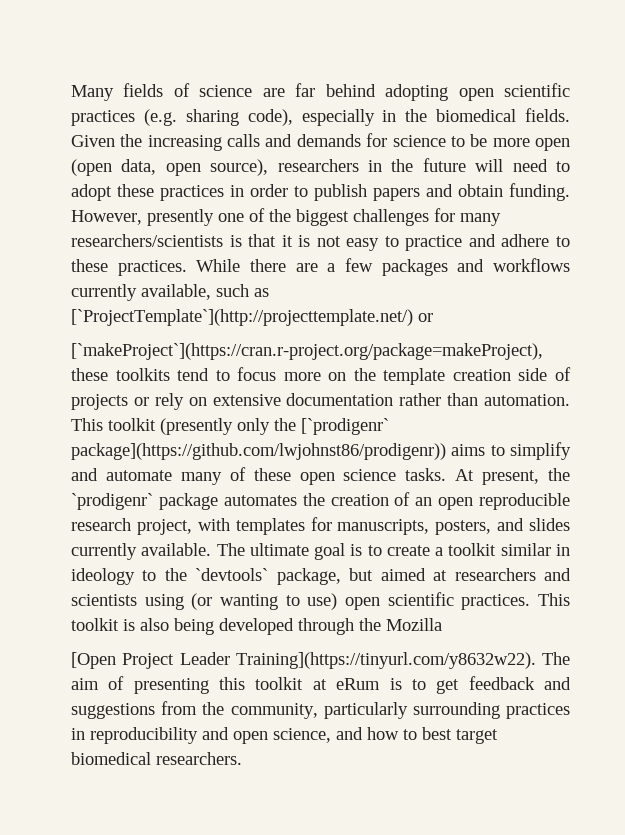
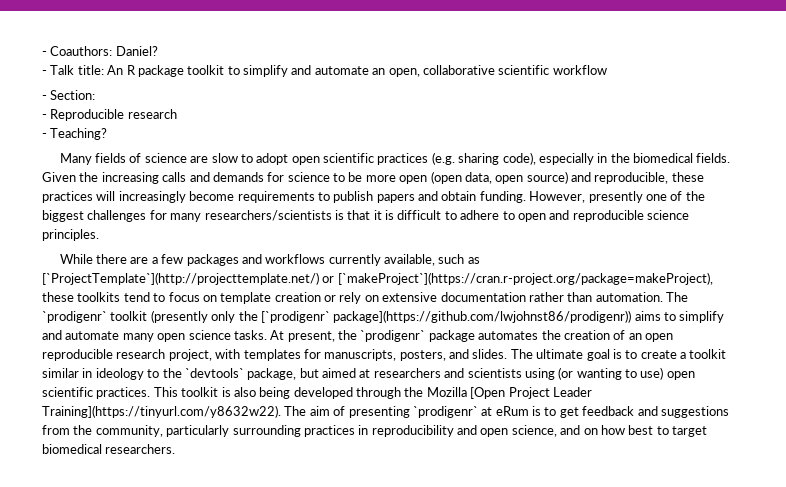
+ - Coauthors: Daniel?
+ - Talk title: An R package toolkit to simplify and automate an open, collaborative scientific workflow
+ - Section:
+ - Reproducible research
+ - Teaching?
- Many fields of science are far behind adopting open scientific practices (e.g. sharing code), especially in the biomedical fields.
+ Many fields of science are slow to adopt open scientific practices (e.g. sharing code), especially in the biomedical fields.
- Given the increasing calls and demands for science to be more open (open data, open source), researchers in the future will need to adopt these practices in order to publish papers and obtain funding.
+ Given the increasing calls and demands for science to be more open (open data, open source) and reproducible, these practices will increasingly become requirements to publish papers and obtain funding.
- However, presently one of the biggest challenges for many researchers/scientists is that it is not easy to practice and adhere to these practices. While there are a few packages and workflows currently available, such as [`ProjectTemplate`](http://projecttemplate.net/) or
- [`makeProject`](https://cran.r-project.org/package=makeProject), these toolkits tend to focus more on the template creation side of projects or rely on extensive documentation rather than automation.
+ However, presently one of the biggest challenges for many researchers/scientists is that it is difficult to adhere to open and reproducible science principles.
+ While there are a few packages and workflows currently available, such as [`ProjectTemplate`](http://projecttemplate.net/) or [`makeProject`](https://cran.r-project.org/package=makeProject), these toolkits tend to focus on template creation or rely on extensive documentation rather than automation.
- This toolkit (presently only the [`prodigenr` package](https://github.com/lwjohnst86/prodigenr)) aims to simplify and automate many of these open science tasks.
+ The `prodigenr` toolkit (presently only the [`prodigenr` package](https://github.com/lwjohnst86/prodigenr)) aims to simplify and automate many open science tasks.
- At present, the `prodigenr` package automates the creation of an open reproducible research project, with templates for manuscripts, posters, and slides currently available.
+ At present, the `prodigenr` package automates the creation of an open reproducible research project, with templates for manuscripts, posters, and slides.
- This toolkit is also being developed through the Mozilla
- [Open Project Leader Training](https://tinyurl.com/y8632w22). The aim of presenting this toolkit at eRum is to get feedback and suggestions from the community, particularly surrounding practices in reproducibility and open science, and how to best target biomedical researchers.
+ This toolkit is also being developed through the Mozilla [Open Project Leader Training](https://tinyurl.com/y8632w22). The aim of presenting `prodigenr` at eRum is to get feedback and suggestions from the community, particularly surrounding practices in reproducibility and open science, and on how best to target biomedical researchers.

